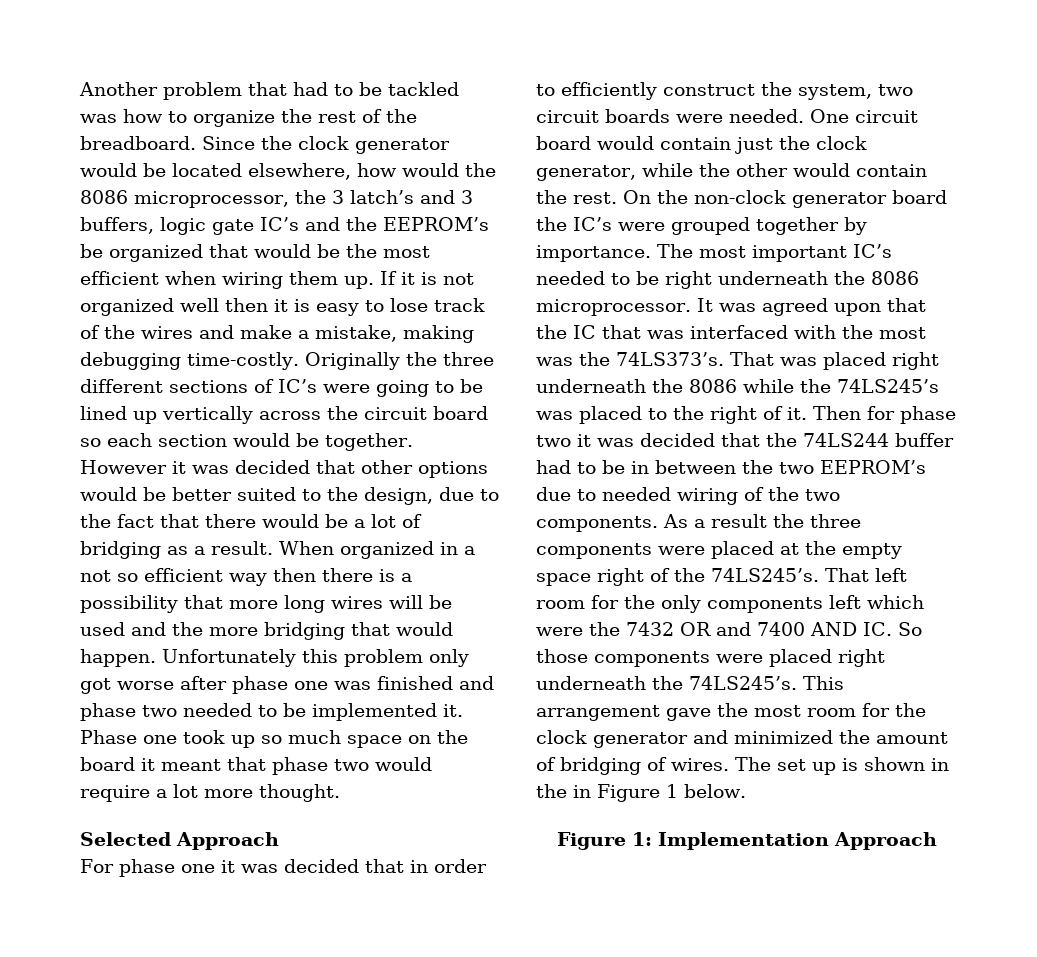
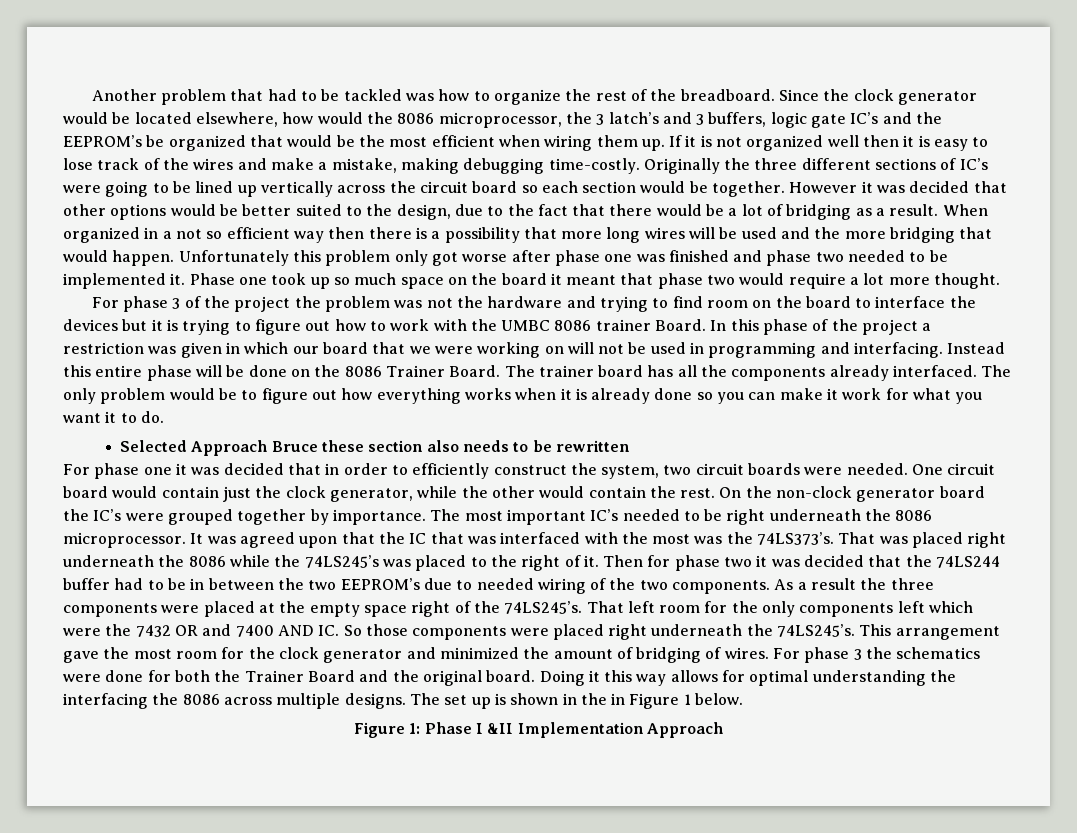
- Selected Approach
+ For phase 3 of the project the problem was not the hardware and trying to find room on the board to interface the devices but it is trying to figure out how to work with the UMBC 8086 trainer Board. In this phase of the project a restriction was given in which our board that we were working on will not be used in programming and interfacing. Instead this entire phase will be done on the 8086 Trainer Board. The trainer board has all the components already interfaced. The only problem would be to figure out how everything works when it is already done so you can make it work for what you want it to do.
+ Selected Approach Bruce these section also needs to be rewritten
+ For phase 3 the schematics were done for both the Trainer Board and the original board. Doing it this way allows for optimal understanding the interfacing the 8086 across multiple designs.
- Figure 1: Implementation Approach
+ Figure 1: Phase I &II Implementation Approach

